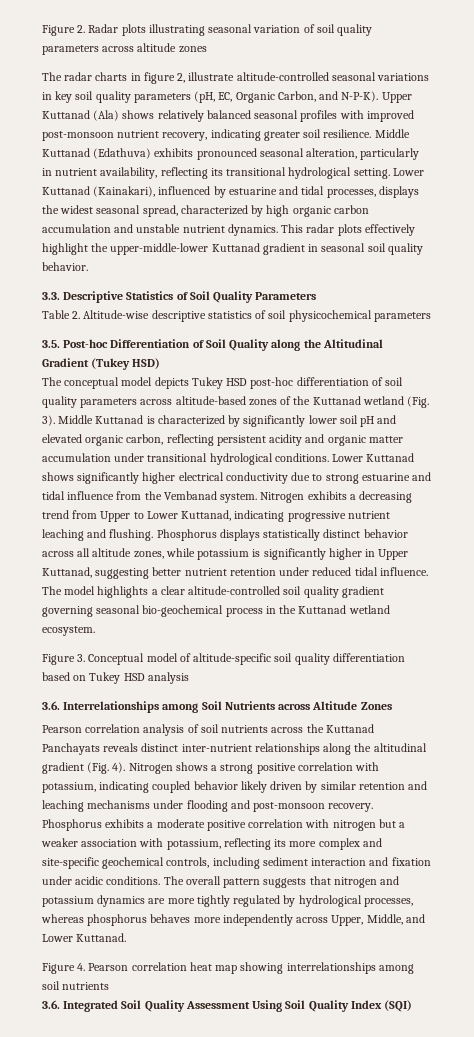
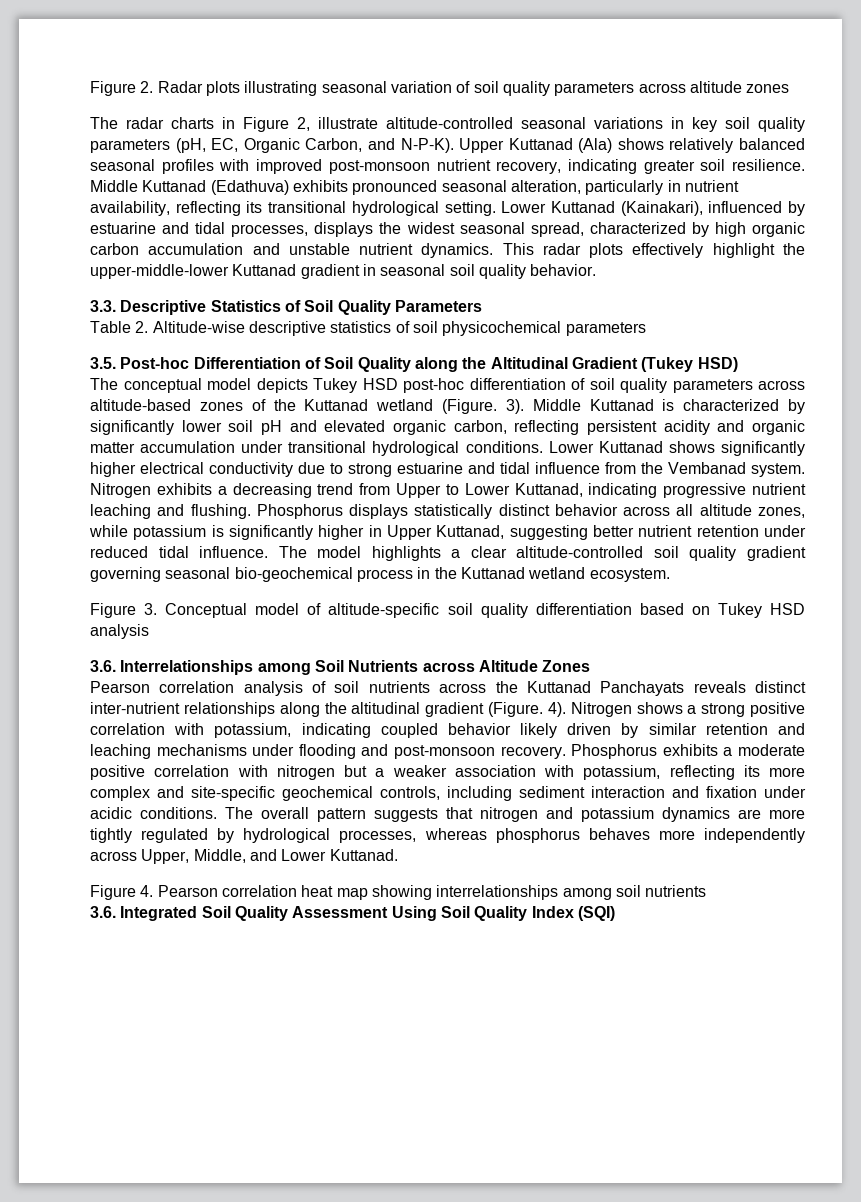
- The radar charts in figure 2, illustrate altitude-controlled seasonal variations in key soil quality parameters (pH, EC, Organic Carbon, and N-P-K).
+ The radar charts in Figure 2, illustrate altitude-controlled seasonal variations in key soil quality parameters (pH, EC, Organic Carbon, and N-P-K).
- The conceptual model depicts Tukey HSD post-hoc differentiation of soil quality parameters across altitude-based zones of the Kuttanad wetland (Fig. 3).
+ The conceptual model depicts Tukey HSD post-hoc differentiation of soil quality parameters across altitude-based zones of the Kuttanad wetland (Figure. 3).
- Pearson correlation analysis of soil nutrients across the Kuttanad Panchayats reveals distinct inter-nutrient relationships along the altitudinal gradient (Fig. 4).
+ Pearson correlation analysis of soil nutrients across the Kuttanad Panchayats reveals distinct inter-nutrient relationships along the altitudinal gradient (Figure. 4).

